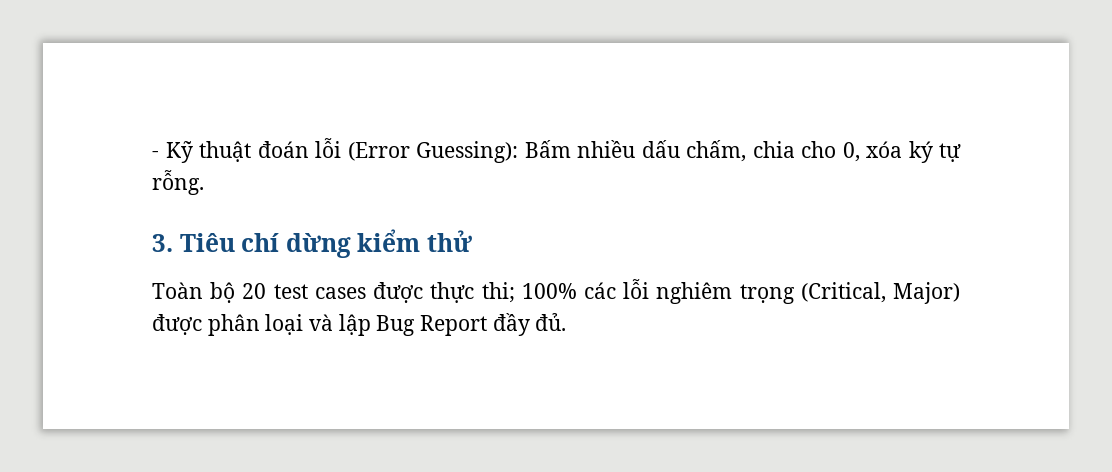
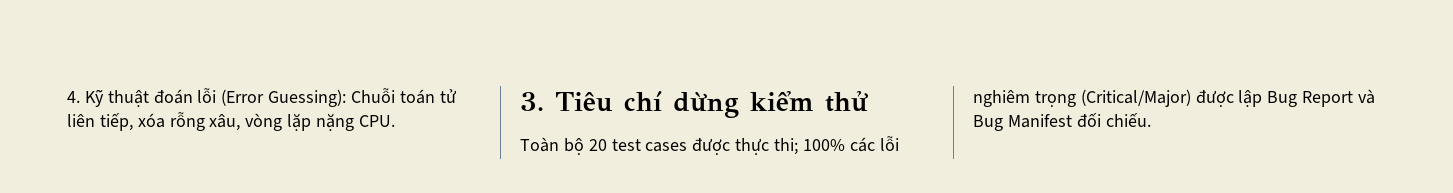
- - Kỹ thuật đoán lỗi (Error Guessing): Bấm nhiều dấu chấm, chia cho 0, xóa ký tự rỗng.
+ 4. Kỹ thuật đoán lỗi (Error Guessing): Chuỗi toán tử liên tiếp, xóa rỗng xâu, vòng lặp nặng CPU.
- Toàn bộ 20 test cases được thực thi; 100% các lỗi nghiêm trọng (Critical, Major) được phân loại và lập Bug Report đầy đủ.
+ Toàn bộ 20 test cases được thực thi; 100% các lỗi nghiêm trọng (Critical/Major) được lập Bug Report và Bug Manifest đối chiếu.

